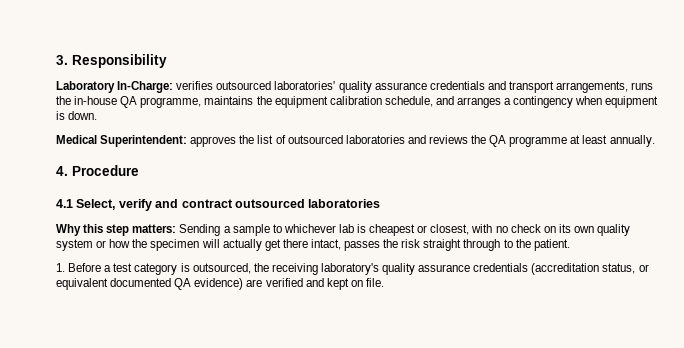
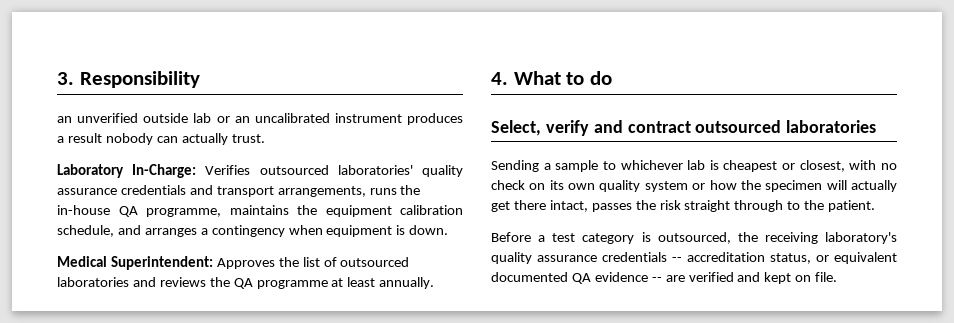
+ an unverified outside lab or an uncalibrated instrument produces a result nobody can actually trust.
- Laboratory In-Charge: verifies outsourced laboratories' quality assurance credentials and transport arrangements, runs the in-house QA programme, maintains the equipment calibration schedule, and arranges a contingency when equipment is down.
+ Laboratory In-Charge: Verifies outsourced laboratories' quality assurance credentials and transport arrangements, runs the in-house QA programme, maintains the equipment calibration schedule, and arranges a contingency when equipment is down.
- Medical Superintendent: approves the list of outsourced laboratories and reviews the QA programme at least annually.
+ Medical Superintendent: Approves the list of outsourced laboratories and reviews the QA programme at least annually.
- 4. Procedure
- 4.1 Select, verify and contract outsourced laboratories
+ 4. What to do
+ Select, verify and contract outsourced laboratories
- Why this step matters: Sending a sample to whichever lab is cheapest or closest, with no check on its own quality system or how the specimen will actually get there intact, passes the risk straight through to the patient.
+ Sending a sample to whichever lab is cheapest or closest, with no check on its own quality system or how the specimen will actually get there intact, passes the risk straight through to the patient.
- 1. Before a test category is outsourced, the receiving laboratory's quality assurance credentials (accreditation status, or equivalent documented QA evidence) are verified and kept on file.
+ Before a test category is outsourced, the receiving laboratory's quality assurance credentials -- accreditation status, or equivalent documented QA evidence -- are verified and kept on file.

